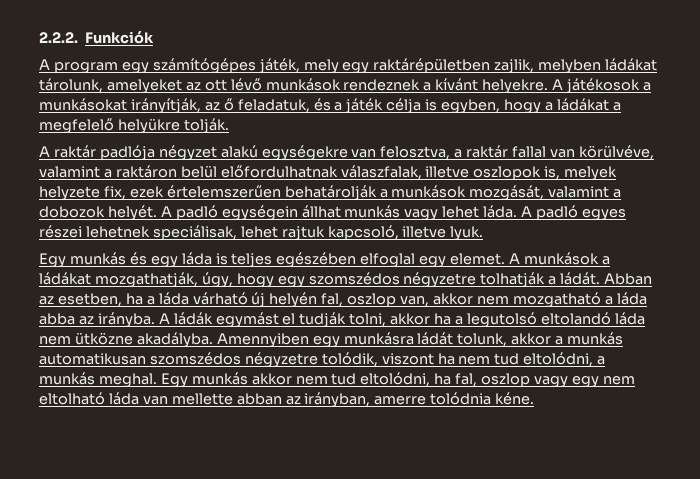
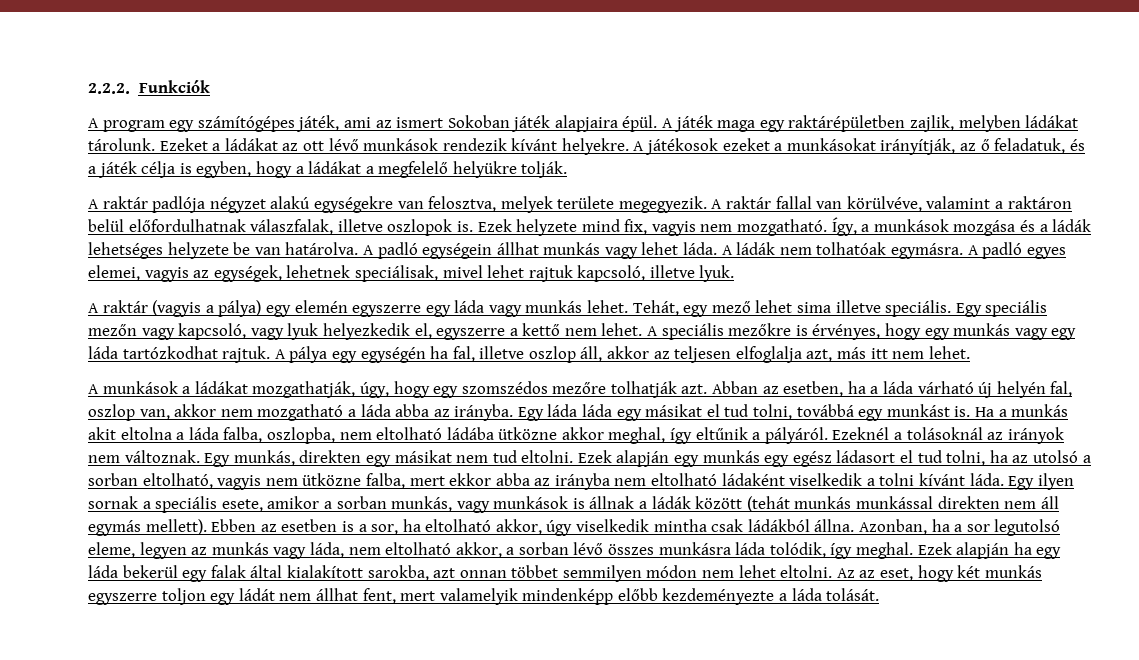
- A program egy számítógépes játék, mely egy raktárépületben zajlik, melyben ládákat tárolunk, amelyeket az ott lévő munkások rendeznek a kívánt helyekre.
+ A program egy számítógépes játék, ami az ismert Sokoban játék alapjaira épül. A játék maga egy raktárépületben zajlik, melyben ládákat tárolunk. Ezeket a ládákat az ott lévő munkások rendezik kívánt helyekre.
- A játékosok a munkásokat irányítják, az ő feladatuk, és a játék célja is egyben, hogy a ládákat a megfelelő helyükre tolják.
+ A játékosok ezeket a munkásokat irányítják, az ő feladatuk, és a játék célja is egyben, hogy a ládákat a megfelelő helyükre tolják.
- A raktár padlója négyzet alakú egységekre van felosztva, a raktár fallal van körülvéve, valamint a raktáron belül előfordulhatnak válaszfalak, illetve oszlopok is, melyek helyzete fix, ezek értelemszerűen behatárolják a munkások mozgását, valamint a dobozok helyét.
+ A raktár padlója négyzet alakú egységekre van felosztva, melyek területe megegyezik. A raktár fallal van körülvéve, valamint a raktáron belül előfordulhatnak válaszfalak, illetve oszlopok is. Ezek helyzete mind fix, vagyis nem mozgatható. Így, a munkások mozgása és a ládák lehetséges helyzete be van határolva.
- A padló egyes részei lehetnek speciálisak, lehet rajtuk kapcsoló, illetve lyuk.
+ A ládák nem tolhatóak egymásra. A padló egyes elemei, vagyis az egységek, lehetnek speciálisak, mivel lehet rajtuk kapcsoló, illetve lyuk.
- Egy munkás és egy láda is teljes egészében elfoglal egy elemet. A munkások a ládákat mozgathatják, úgy, hogy egy szomszédos négyzetre tolhatják a ládát.
+ A raktár (vagyis a pálya) egy elemén egyszerre egy láda vagy munkás lehet. Tehát, egy mező lehet sima illetve speciális. Egy speciális mezőn vagy kapcsoló, vagy lyuk helyezkedik el, egyszerre a kettő nem lehet. A speciális mezőkre is érvényes, hogy egy munkás vagy egy láda tartózkodhat rajtuk. A pálya egy egységén ha fal, illetve oszlop áll, akkor az teljesen elfoglalja azt, más itt nem lehet.
+ A munkások a ládákat mozgathatják, úgy, hogy egy szomszédos mezőre tolhatják azt.
- A ládák egymást el tudják tolni, akkor ha a legutolsó eltolandó láda nem ütközne akadályba. Amennyiben egy munkásra ládát tolunk, akkor a munkás automatikusan szomszédos négyzetre tolódik, viszont ha nem tud eltolódni, a munkás meghal. Egy munkás akkor nem tud eltolódni, ha fal, oszlop vagy egy nem eltolható láda van mellette abban az irányban, amerre tolódnia kéne.
+ Egy láda láda egy másikat el tud tolni, továbbá egy munkást is. Ha a munkás akit eltolna a láda falba, oszlopba, nem eltolható ládába ütközne akkor meghal, így eltűnik a pályáról. Ezeknél a tolásoknál az irányok nem változnak. Egy munkás, direkten egy másikat nem tud eltolni. Ezek alapján egy munkás egy egész ládasort el tud tolni, ha az utolsó a sorban eltolható, vagyis nem ütközne falba, mert ekkor abba az irányba nem eltolható ládaként viselkedik a tolni kívánt láda. Egy ilyen sornak a speciális esete, amikor a sorban munkás, vagy munkások is állnak a ládák között (tehát munkás munkással direkten nem áll egymás mellett). Ebben az esetben is a sor, ha eltolható akkor, úgy viselkedik mintha csak ládákból állna. Azonban, ha a sor legutolsó eleme, legyen az munkás vagy láda, nem eltolható akkor, a sorban lévő összes munkásra láda tolódik, így meghal. Ezek alapján ha egy láda bekerül egy falak által kialakított sarokba, azt onnan többet semmilyen módon nem lehet eltolni. Az az eset, hogy két munkás egyszerre toljon egy ládát nem állhat fent, mert valamelyik mindenképp előbb kezdeményezte a láda tolását.

